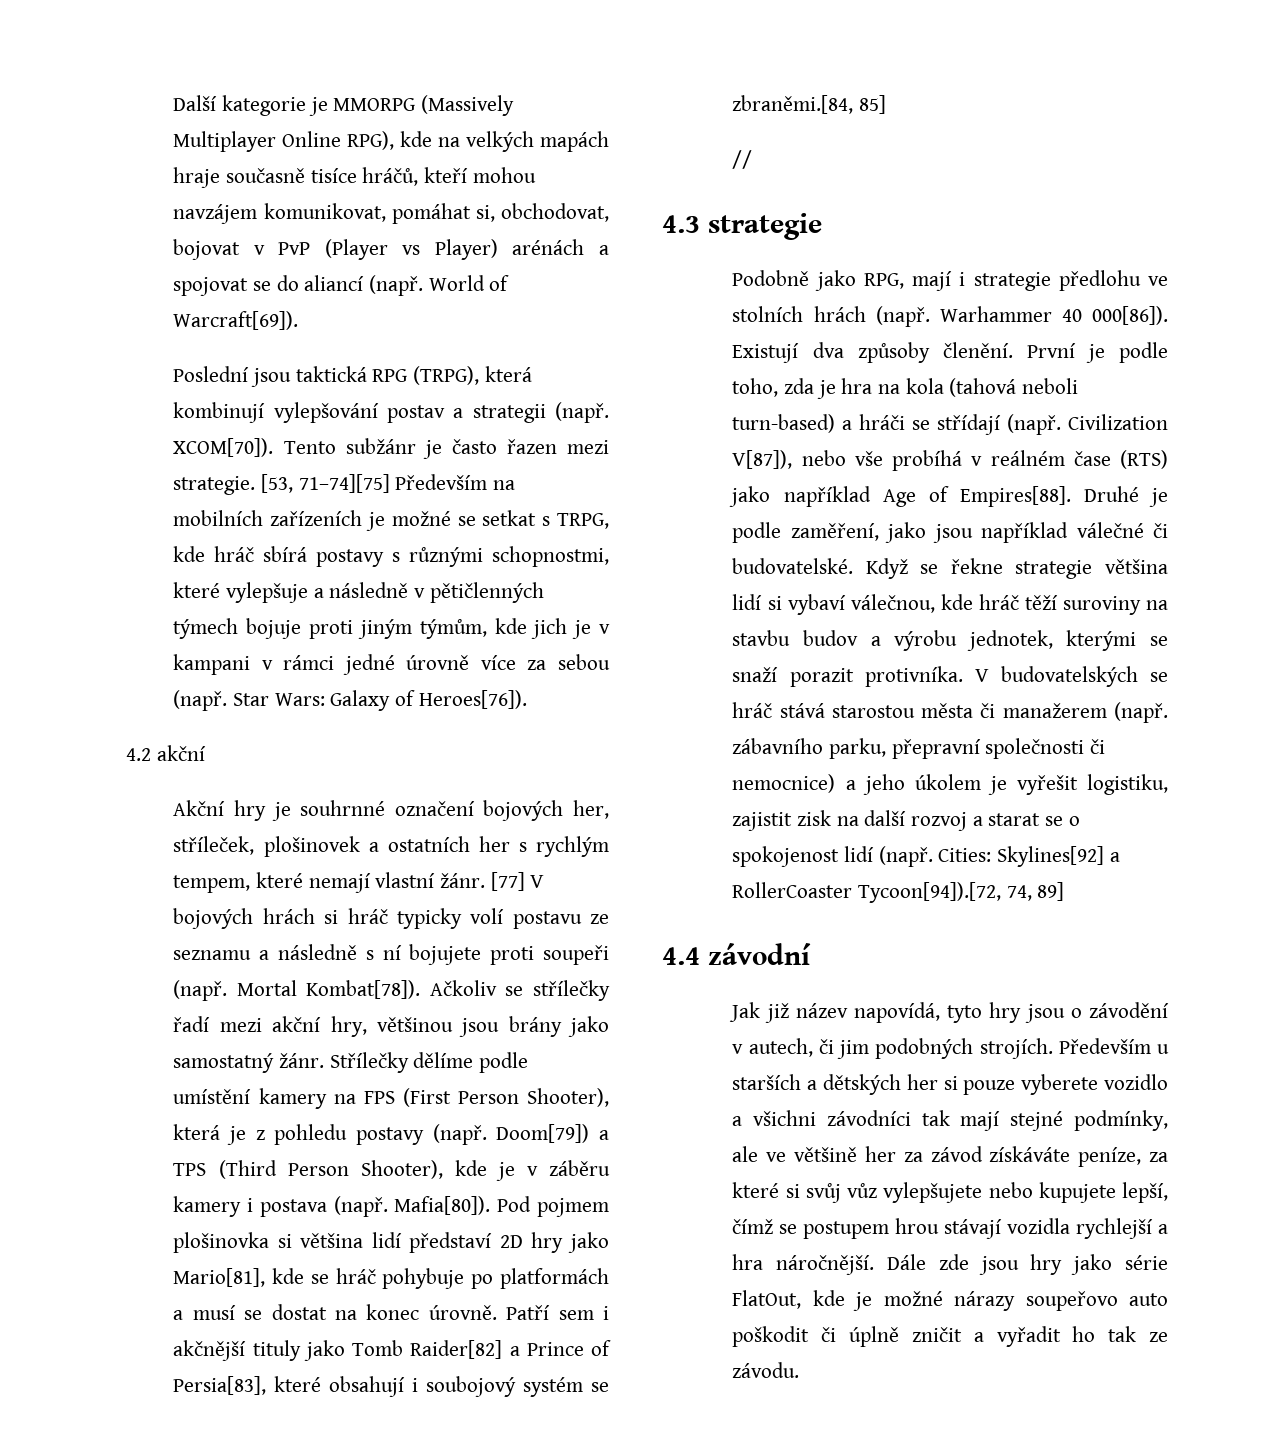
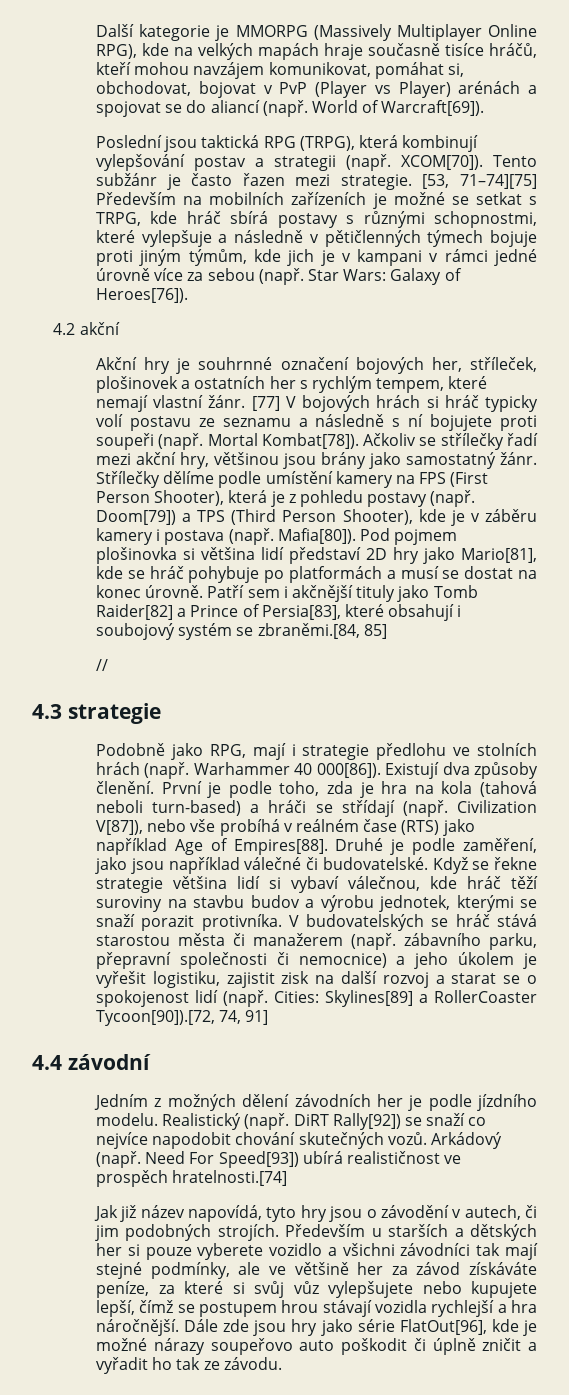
- Cities: Skylines[92] a RollerCoaster Tycoon[94]).[72, 74, 89]
+ Cities: Skylines[89] a RollerCoaster Tycoon[90]).[72, 74, 91]
+ Jedním z možných dělení závodních her je podle jízdního modelu. Realistický (např. DiRT Rally[92]) se snaží co nejvíce napodobit chování skutečných vozů. Arkádový (např. Need For Speed[93]) ubírá realističnost ve prospěch hratelnosti.[74]
- Dále zde jsou hry jako série FlatOut, kde je možné nárazy soupeřovo auto poškodit či úplně zničit a vyřadit ho tak ze závodu.
+ Dále zde jsou hry jako série FlatOut[96], kde je možné nárazy soupeřovo auto poškodit či úplně zničit a vyřadit ho tak ze závodu.

